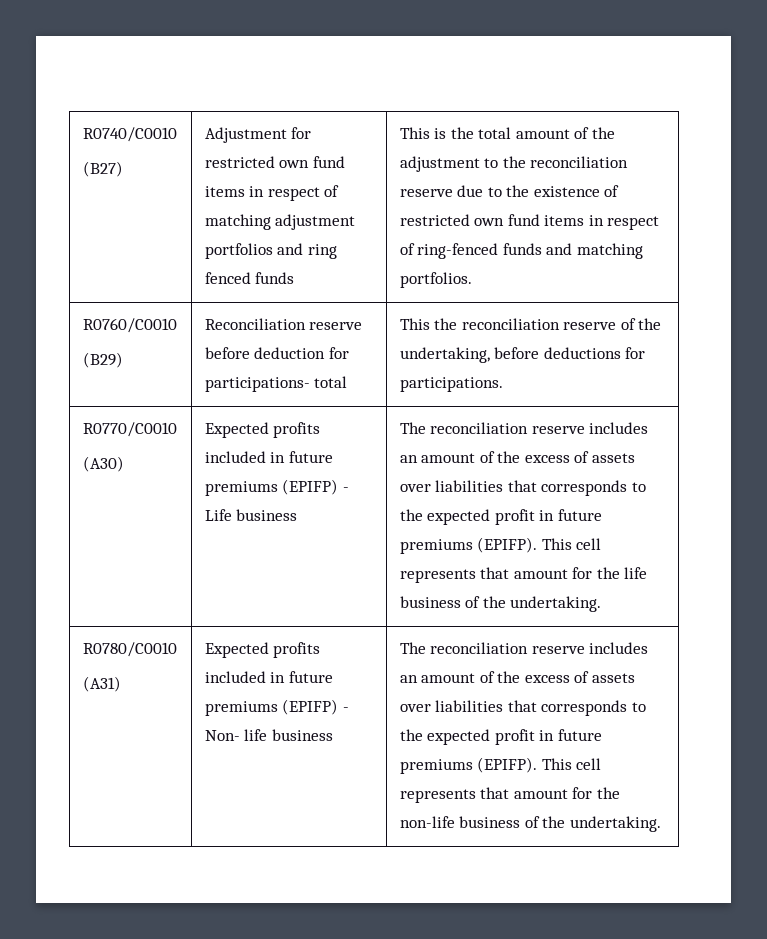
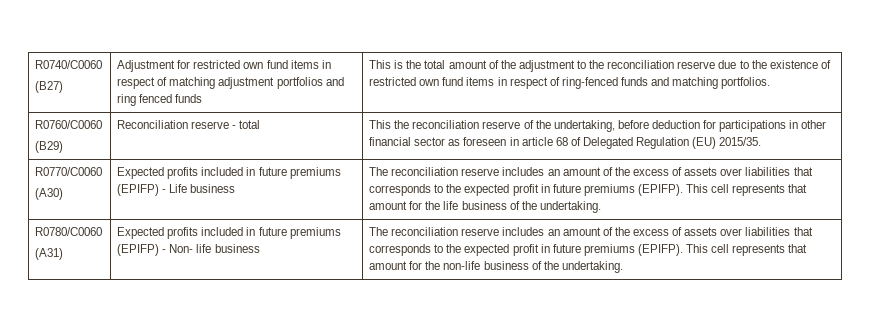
- R0740/C0010
+ R0740/C0060
- R0760/C0010
- (B29) | Reconciliation reserve before deduction for participations- total | This the reconciliation reserve of the undertaking, before deductions for participations.
- R0770/C0010
+ R0760/C0060
+ (B29) | Reconciliation reserve - total | This the reconciliation reserve of the undertaking, before deduction for participations in other financial sector as foreseen in article 68 of Delegated Regulation (EU) 2015/35.
+ R0770/C0060
- R0780/C0010
+ R0780/C0060

